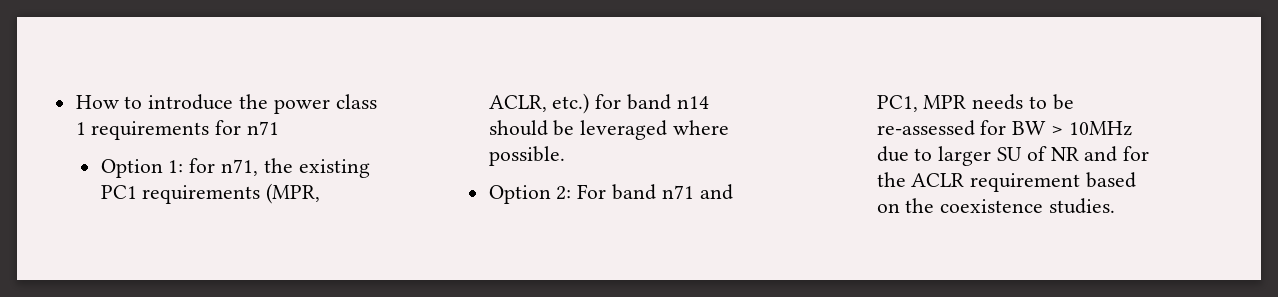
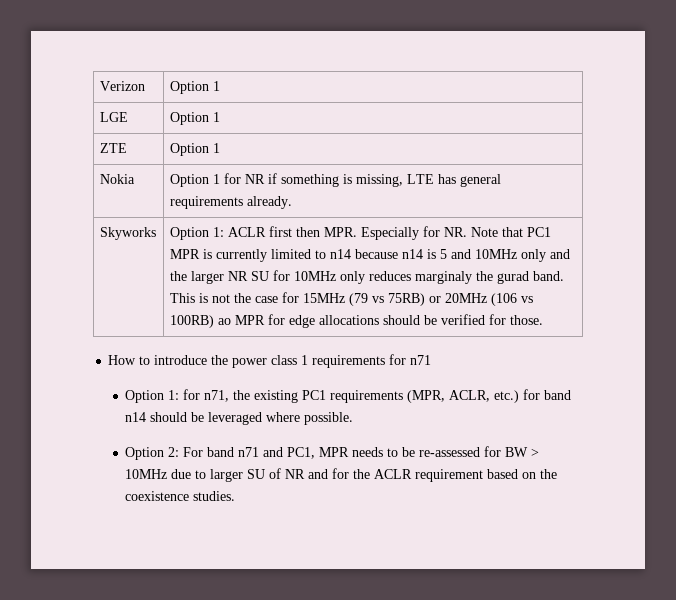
+ Verizon | Option 1
+ LGE | Option 1
+ ZTE | Option 1
+ Nokia | Option 1 for NR if something is missing, LTE has general requirements already.
+ Skyworks | Option 1: ACLR first then MPR. Especially for NR. Note that PC1 MPR is currently limited to n14 because n14 is 5 and 10MHz only and the larger NR SU for 10MHz only reduces marginaly the gurad band. This is not the case for 15MHz (79 vs 75RB) or 20MHz (106 vs 100RB) ao MPR for edge allocations should be verified for those.

